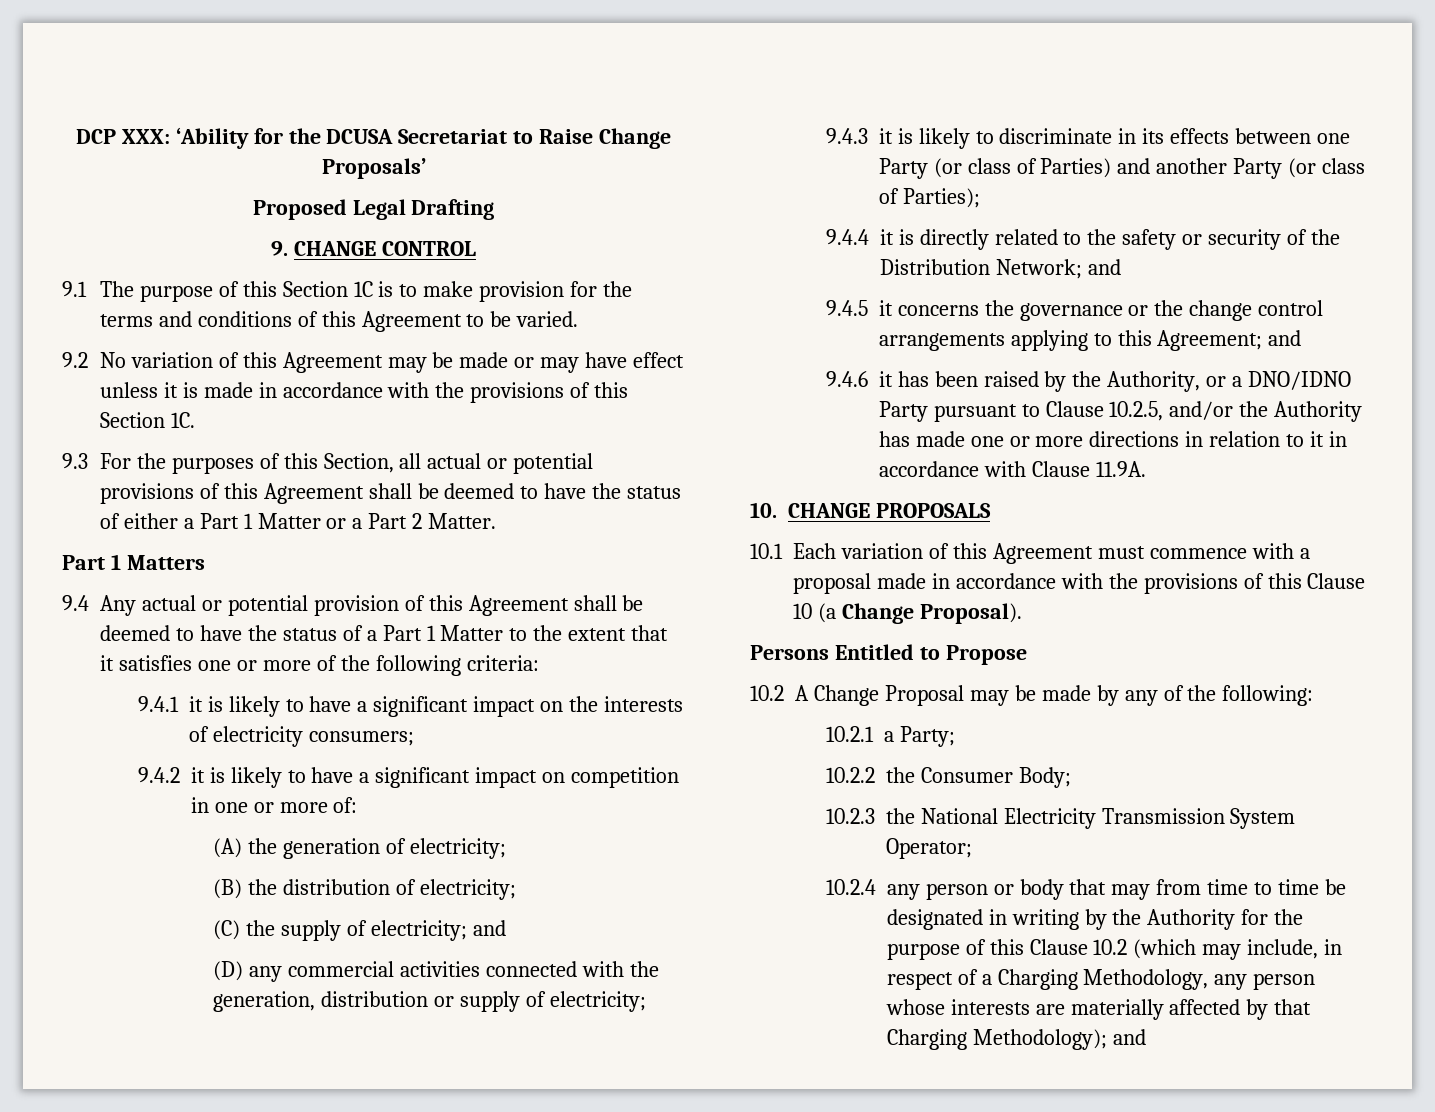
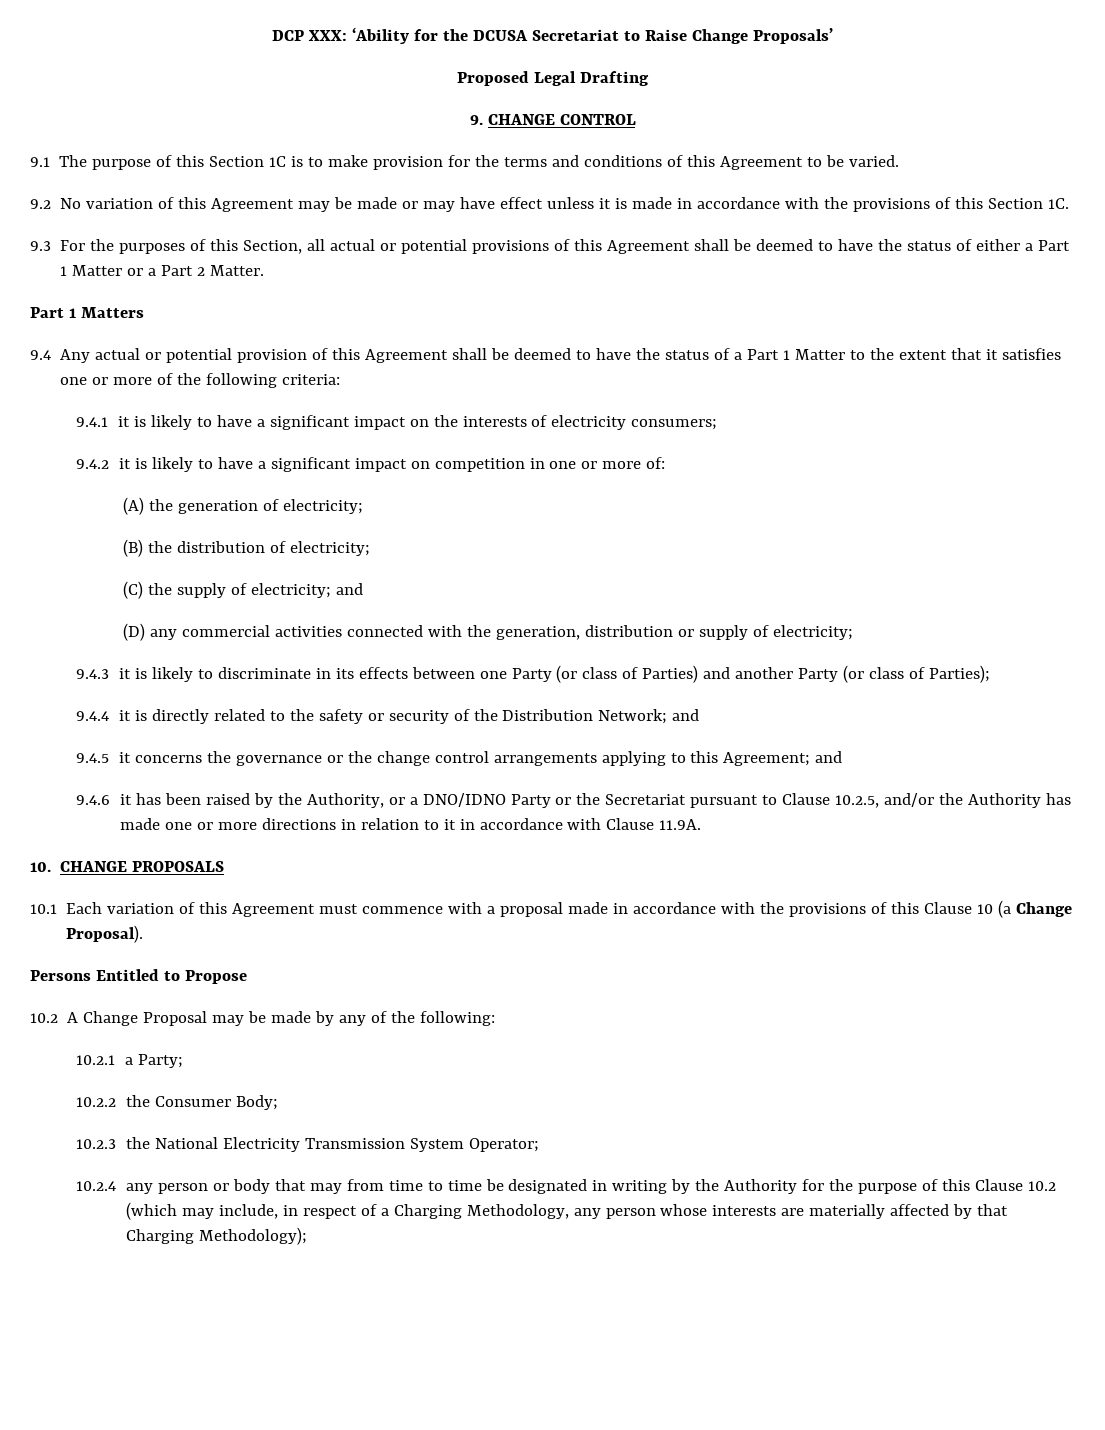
- 9.4.6 it has been raised by the Authority, or a DNO/IDNO Party pursuant to Clause 10.2.5, and/or the Authority has made one or more directions in relation to it in accordance with Clause 11.9A.
+ 9.4.6 it has been raised by the Authority, or a DNO/IDNO Party or the Secretariat pursuant to Clause 10.2.5, and/or the Authority has made one or more directions in relation to it in accordance with Clause 11.9A.
- 10.2.4 any person or body that may from time to time be designated in writing by the Authority for the purpose of this Clause 10.2 (which may include, in respect of a Charging Methodology, any person whose interests are materially affected by that Charging Methodology); and
+ 10.2.4 any person or body that may from time to time be designated in writing by the Authority for the purpose of this Clause 10.2 (which may include, in respect of a Charging Methodology, any person whose interests are materially affected by that Charging Methodology);

